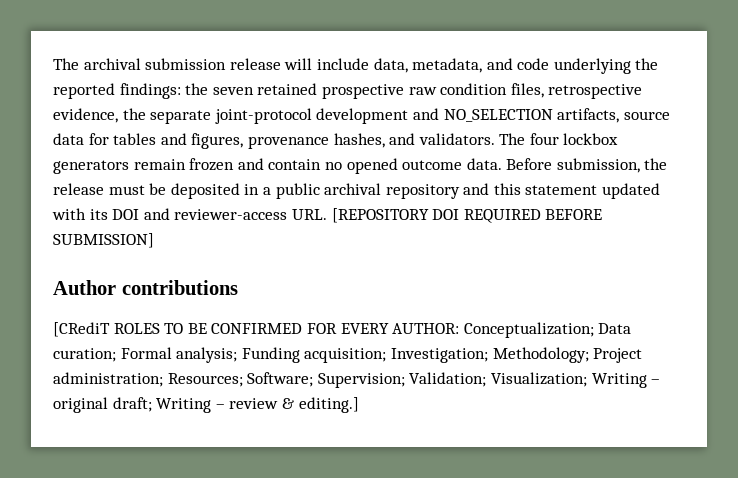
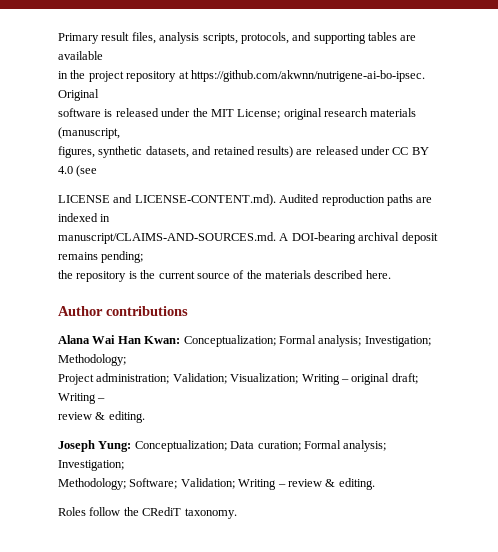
- The archival submission release will include data, metadata, and code underlying the reported findings: the seven retained prospective raw condition files, retrospective evidence, the separate joint-protocol development and NO_SELECTION artifacts, source data for tables and figures, provenance hashes, and validators. The four lockbox generators remain frozen and contain no opened outcome data. Before submission, the release must be deposited in a public archival repository and this statement updated with its DOI and reviewer-access URL. [REPOSITORY DOI REQUIRED BEFORE SUBMISSION]
+ Primary result files, analysis scripts, protocols, and supporting tables are available
+ in the project repository at https://github.com/akwnn/nutrigene-ai-bo-ipsec. Original
+ software is released under the MIT License; original research materials (manuscript,
+ figures, synthetic datasets, and retained results) are released under CC BY 4.0 (see
+ LICENSE and LICENSE-CONTENT.md). Audited reproduction paths are indexed in
+ manuscript/CLAIMS-AND-SOURCES.md. A DOI-bearing archival deposit remains pending;
+ the repository is the current source of the materials described here.
  Author contributions
- [CRediT ROLES TO BE CONFIRMED FOR EVERY AUTHOR: Conceptualization; Data curation; Formal analysis; Funding acquisition; Investigation; Methodology; Project administration; Resources; Software; Supervision; Validation; Visualization; Writing – original draft; Writing – review & editing.]
+ Alana Wai Han Kwan: Conceptualization; Formal analysis; Investigation; Methodology;
+ Project administration; Validation; Visualization; Writing – original draft; Writing –
+ review & editing.
+ Joseph Yung: Conceptualization; Data curation; Formal analysis; Investigation;
+ Methodology; Software; Validation; Writing – review & editing.
+ Roles follow the CRediT taxonomy.

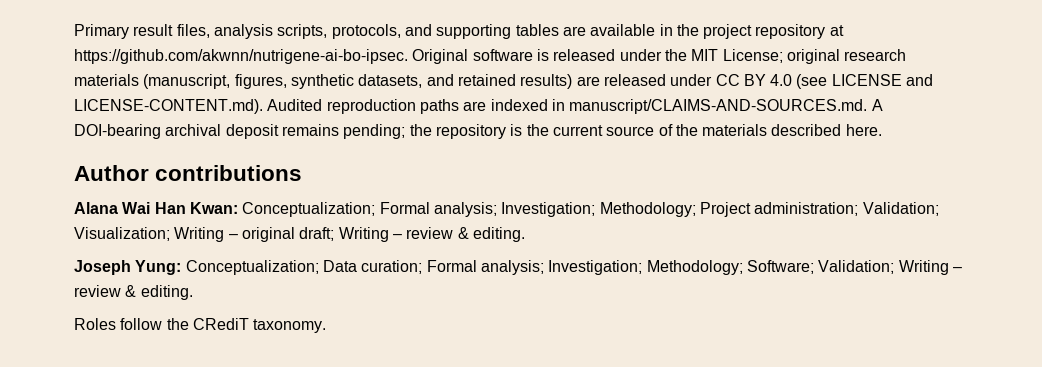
- Primary result files, analysis scripts, protocols, and supporting tables are available
- in the project repository at https://github.com/akwnn/nutrigene-ai-bo-ipsec. Original
- software is released under the MIT License;
+ Primary result files, analysis scripts, protocols, and supporting tables are available in the project repository at https://github.com/akwnn/nutrigene-ai-bo-ipsec. Original software is released under the MIT License;
- original research materials (manuscript,
- figures, synthetic datasets, and retained results) are released under CC BY 4.0 (see
- LICENSE and LICENSE-CONTENT.md). Audited reproduction paths are indexed in
- manuscript/CLAIMS-AND-SOURCES.md. A DOI-bearing archival deposit remains pending;
- the repository is the current source of the materials described here.
+ original research materials (manuscript, figures, synthetic datasets, and retained results) are released under CC BY 4.0 (see LICENSE and LICENSE-CONTENT.md). Audited reproduction paths are indexed in manuscript/CLAIMS-AND-SOURCES.md. A DOI-bearing archival deposit remains pending; the repository is the current source of the materials described here.
- Alana Wai Han Kwan: Conceptualization; Formal analysis; Investigation; Methodology;
- Project administration; Validation; Visualization; Writing – original draft; Writing –
- review & editing.
+ Alana Wai Han Kwan: Conceptualization; Formal analysis; Investigation; Methodology; Project administration; Validation; Visualization; Writing – original draft; Writing – review & editing.
- Joseph Yung: Conceptualization; Data curation; Formal analysis; Investigation;
- Methodology; Software; Validation; Writing – review & editing.
+ Joseph Yung: Conceptualization; Data curation; Formal analysis; Investigation; Methodology; Software; Validation; Writing – review & editing.

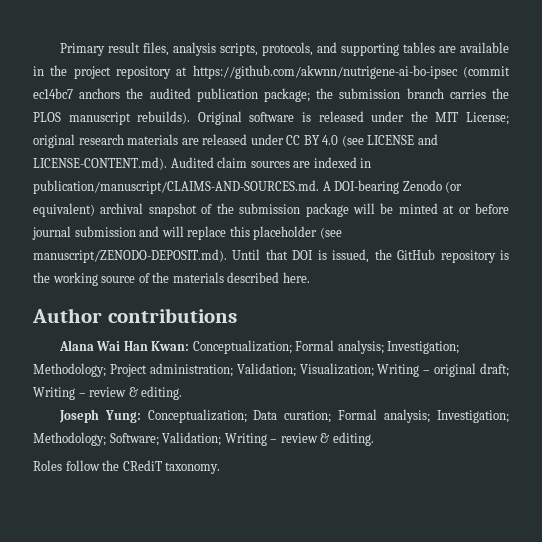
- Primary result files, analysis scripts, protocols, and supporting tables are available in the project repository at https://github.com/akwnn/nutrigene-ai-bo-ipsec. Original software is released under the MIT License; original research materials (manuscript, figures, synthetic datasets, and retained results) are released under CC BY 4.0 (see LICENSE and LICENSE-CONTENT.md). Audited reproduction paths are indexed in manuscript/CLAIMS-AND-SOURCES.md. A DOI-bearing archival deposit remains pending; the repository is the current source of the materials described here.
+ Primary result files, analysis scripts, protocols, and supporting tables are available in the project repository at https://github.com/akwnn/nutrigene-ai-bo-ipsec (commit ec14bc7 anchors the audited publication package; the submission branch carries the PLOS manuscript rebuilds). Original software is released under the MIT License; original research materials are released under CC BY 4.0 (see LICENSE and LICENSE-CONTENT.md). Audited claim sources are indexed in publication/manuscript/CLAIMS-AND-SOURCES.md. A DOI-bearing Zenodo (or equivalent) archival snapshot of the submission package will be minted at or before journal submission and will replace this placeholder (see manuscript/ZENODO-DEPOSIT.md). Until that DOI is issued, the GitHub repository is the working source of the materials described here.

